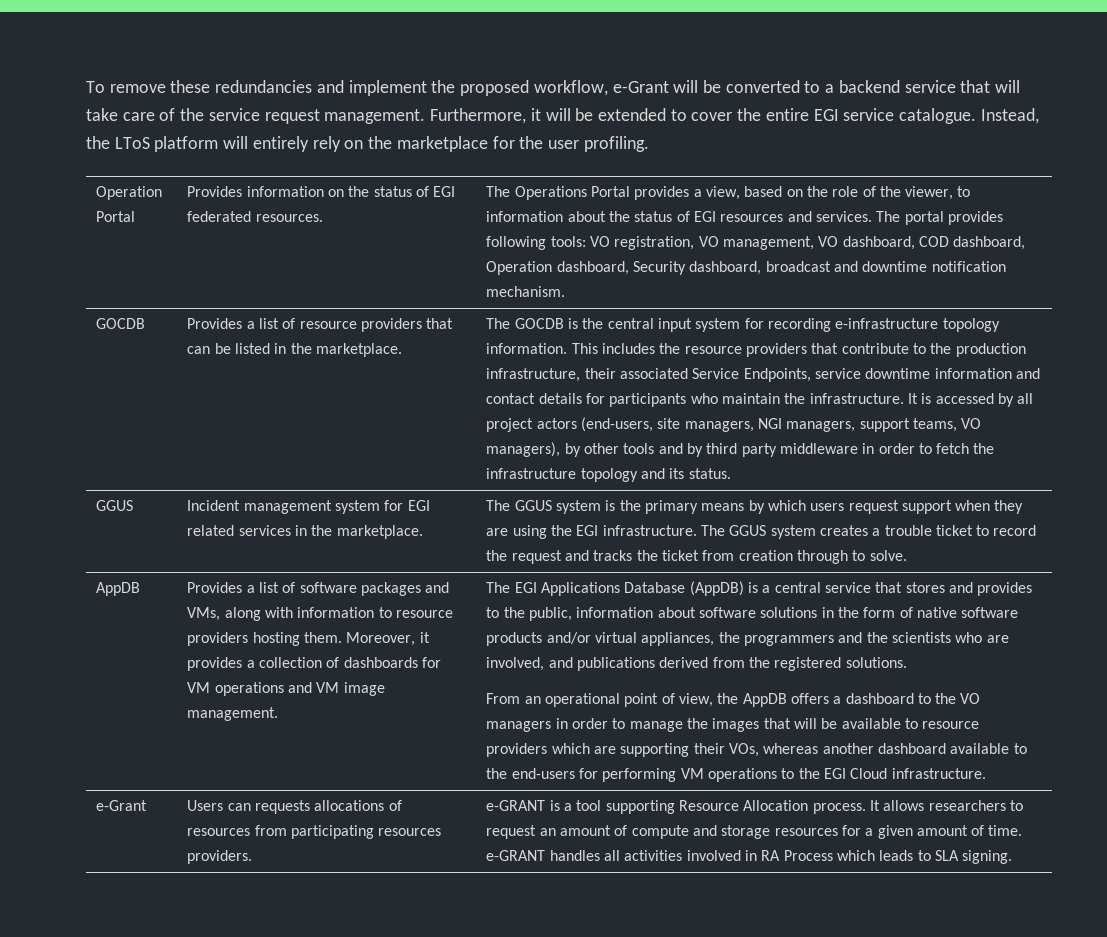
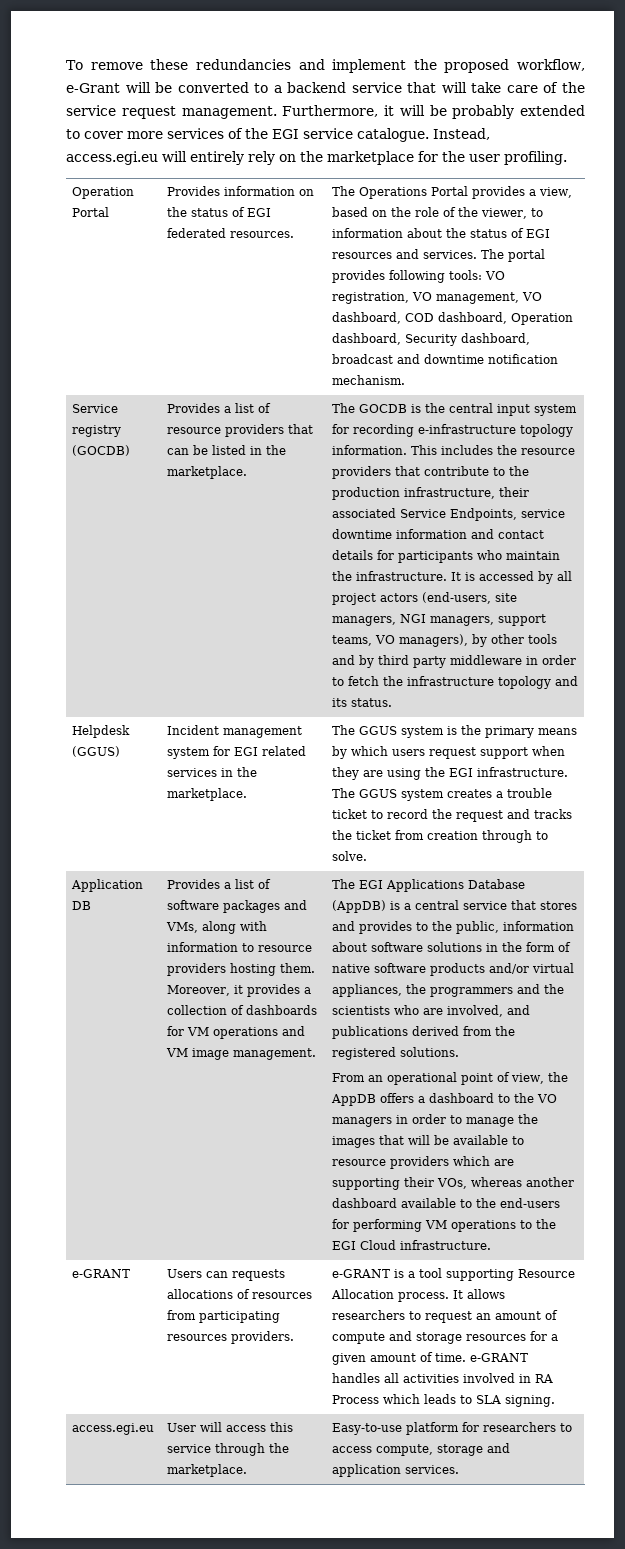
- Furthermore, it will be extended to cover the entire EGI service catalogue.
+ Furthermore, it will be probably extended to cover more services of the EGI service catalogue.
- Instead, the LToS platform will entirely rely on the marketplace for the user profiling.
+ Instead, access.egi.eu will entirely rely on the marketplace for the user profiling.
  The portal provides following tools: VO registration, VO management, VO dashboard, COD dashboard, Operation dashboard, Security dashboard, broadcast and downtime notification mechanism.
- GOCDB
+ Service registry (GOCDB)
  It is accessed by all project actors (end-users, site managers, NGI managers, support teams, VO managers), by other tools and by third party middleware in order to fetch the infrastructure topology and its status.
- GGUS
+ Helpdesk (GGUS)
  The GGUS system creates a trouble ticket to record the request and tracks the ticket from creation through to solve.
- AppDB
+ Application DB
  From an operational point of view, the AppDB offers a dashboard to the VO managers in order to manage the images that will be available to resource providers which are supporting their VOs, whereas another dashboard available to the end-users for performing VM operations to the EGI Cloud infrastructure.
- e-Grant
+ e-GRANT
+ access.egi.eu | User will access this service through the marketplace. | Easy-to-use platform for researchers to access compute, storage and application services.

